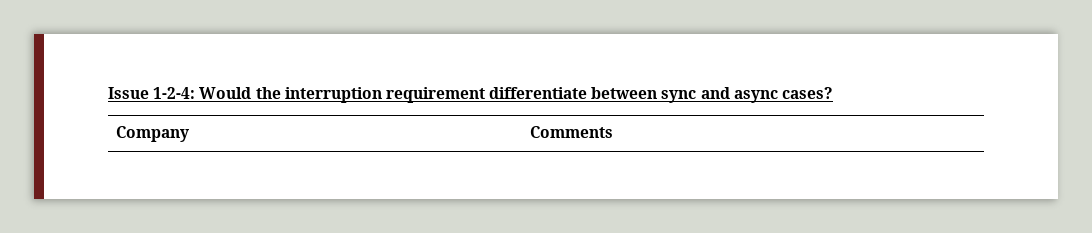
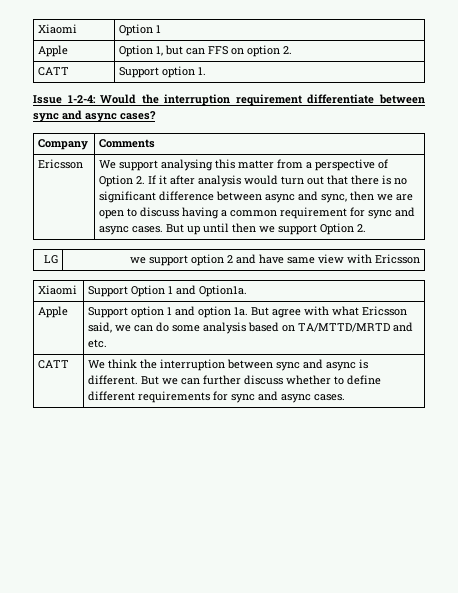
+ Xiaomi | Option 1
+ Apple | Option 1, but can FFS on option 2.
+ CATT | Support option 1.
+ Ericsson | We support analysing this matter from a perspective of Option 2. If it after analysis would turn out that there is no significant difference between async and sync, then we are open to discuss having a common requirement for sync and async cases. But up until then we support Option 2.
+ LG | we support option 2 and have same view with Ericsson
+ Xiaomi | Support Option 1 and Option1a.
+ Apple | Support option 1 and option 1a. But agree with what Ericsson said, we can do some analysis based on TA/MTTD/MRTD and etc.
+ CATT | We think the interruption between sync and async is different. But we can further discuss whether to define different requirements for sync and async cases.

